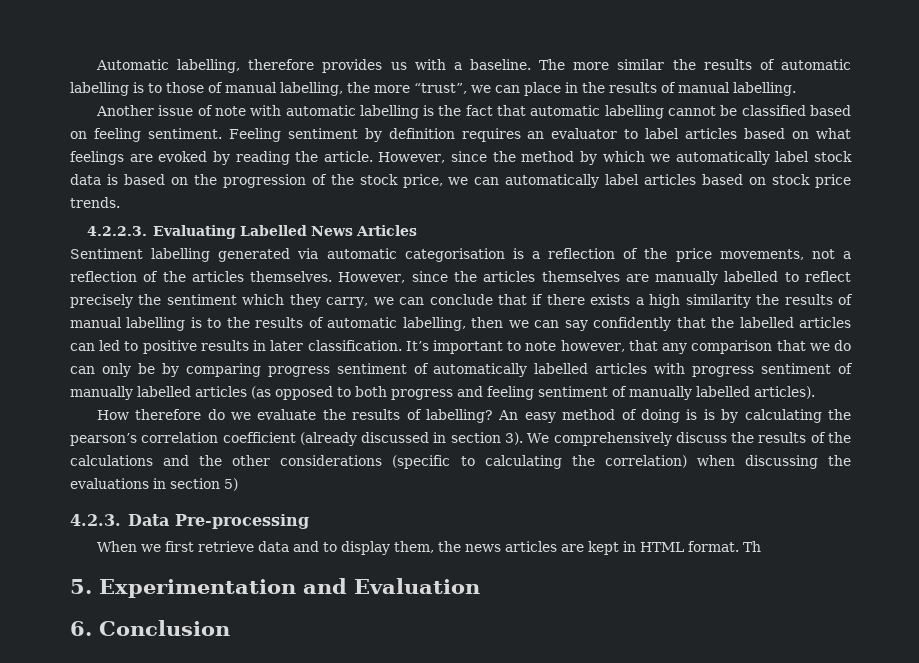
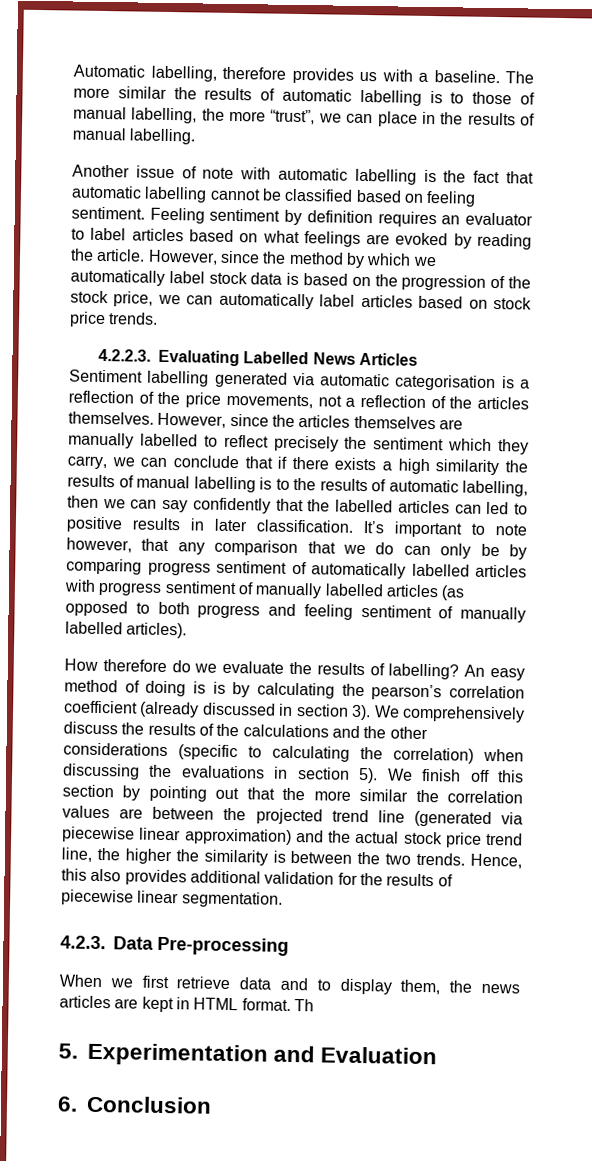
- We comprehensively discuss the results of the calculations and the other considerations (specific to calculating the correlation) when discussing the evaluations in section 5)
+ We comprehensively discuss the results of the calculations and the other considerations (specific to calculating the correlation) when discussing the evaluations in section 5). We finish off this section by pointing out that the more similar the correlation values are between the projected trend line (generated via piecewise linear approximation) and the actual stock price trend line, the higher the similarity is between the two trends. Hence, this also provides additional validation for the results of piecewise linear segmentation.

